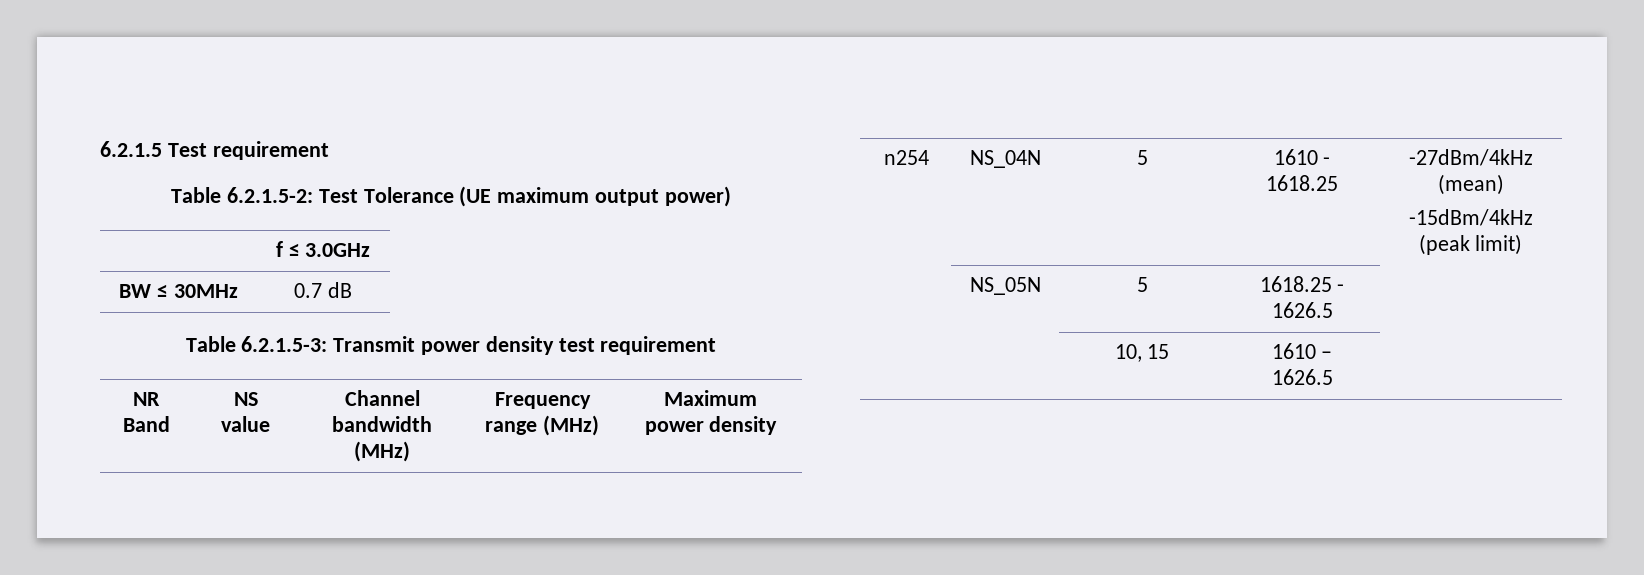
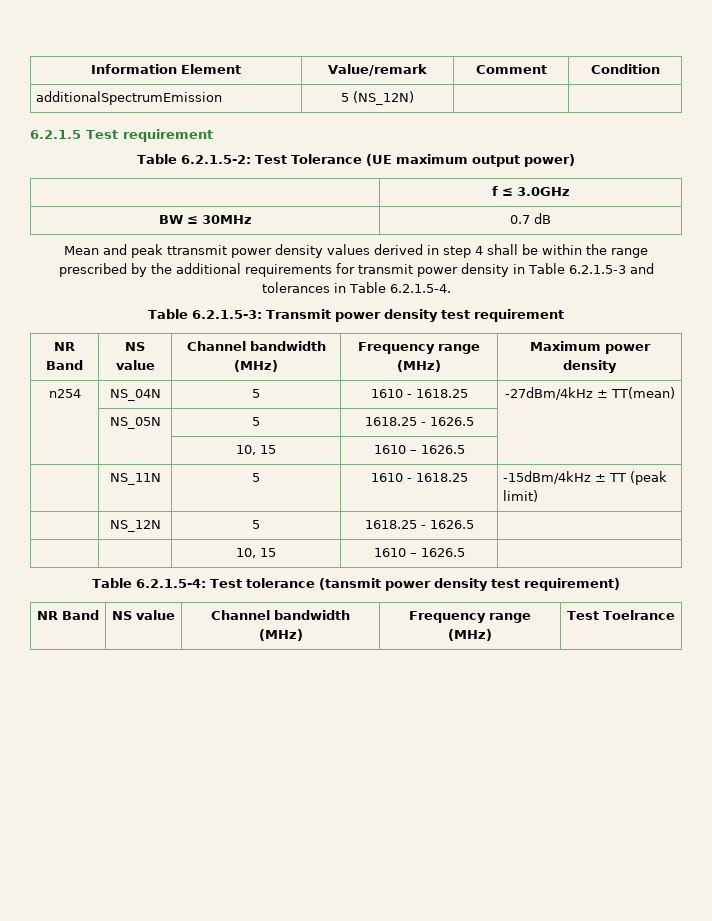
+ Information Element | Value/remark | Comment | Condition
+ additionalSpectrumEmission | 5 (NS_12N) | |
+ Mean and peak ttransmit power density values derived in step 4 shall be within the range prescribed by the additional requirements for transmit power density in Table 6.2.1.5-3 and tolerances in Table 6.2.1.5-4.
- n254 | NS_04N | 5 | 1610 - 1618.25 | -27dBm/4kHz (mean)
- -15dBm/4kHz (peak limit)
+ n254 | NS_04N | 5 | 1610 - 1618.25 | -27dBm/4kHz ± TT(mean)
+ | NS_11N | 5 | 1610 - 1618.25 | -15dBm/4kHz ± TT (peak limit)
+ | NS_12N | 5 | 1618.25 - 1626.5 |
+ | | 10, 15 | 1610 – 1626.5 |
+ Table 6.2.1.5-4: Test tolerance (tansmit power density test requirement)
+ NR Band | NS value | Channel bandwidth (MHz) | Frequency range (MHz) | Test Toelrance

